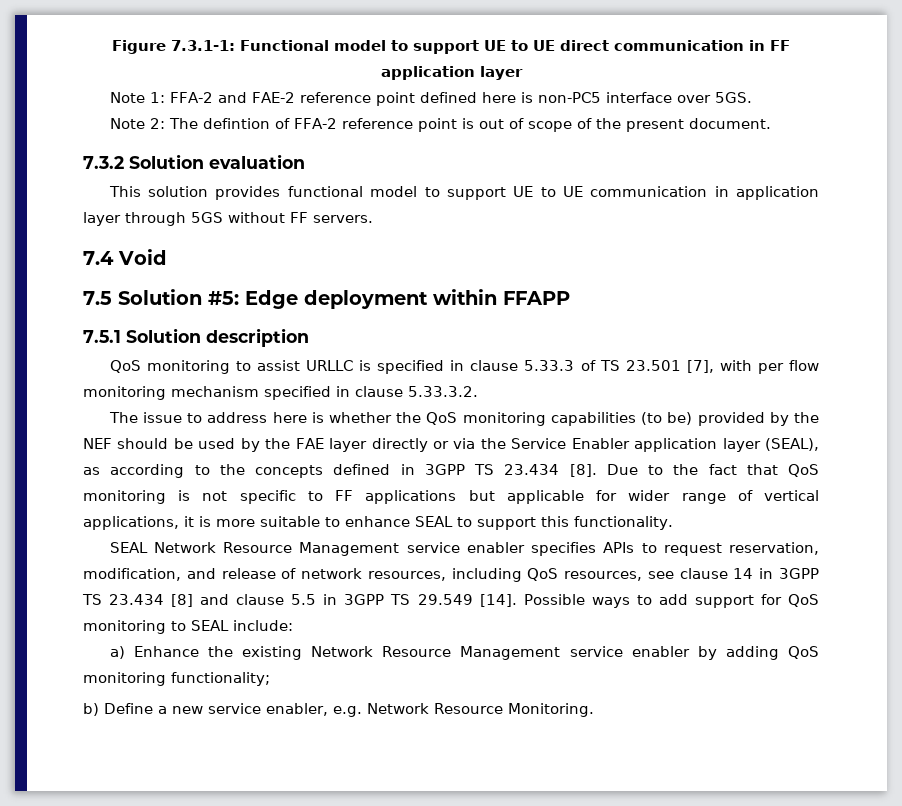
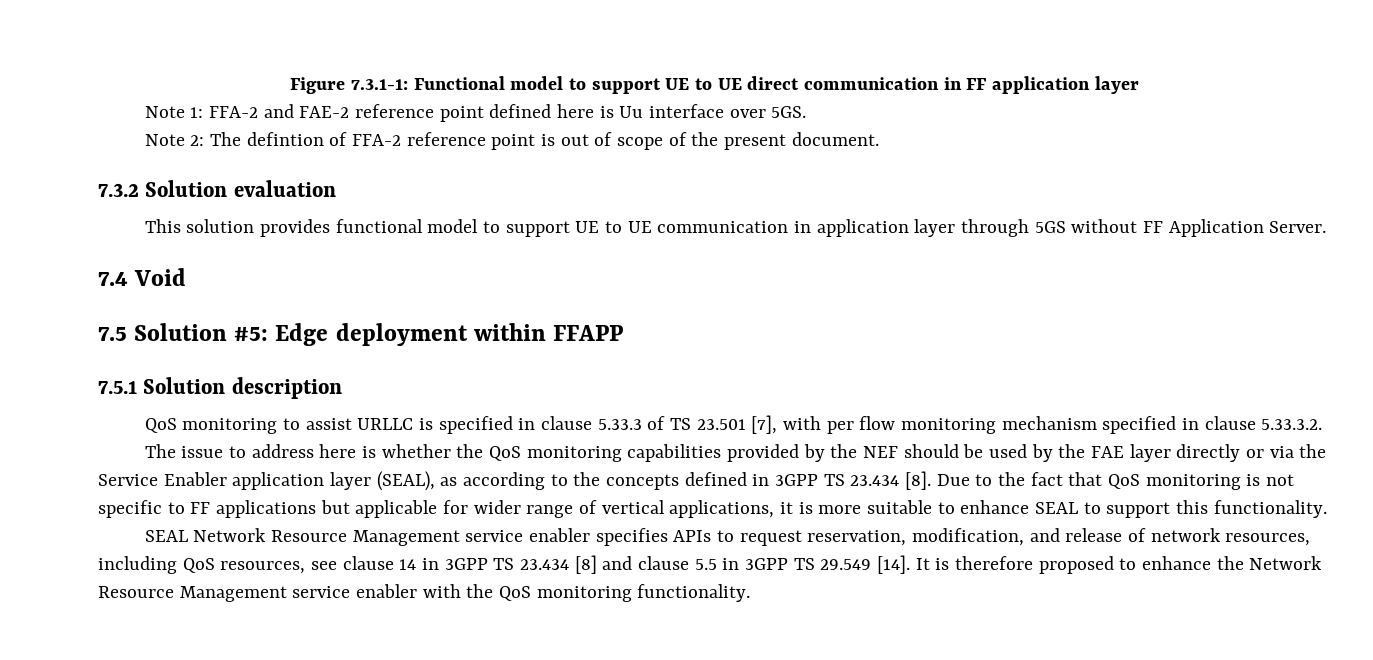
- Note 1: FFA-2 and FAE-2 reference point defined here is non-PC5 interface over 5GS.
+ Note 1: FFA-2 and FAE-2 reference point defined here is Uu interface over 5GS.
- This solution provides functional model to support UE to UE communication in application layer through 5GS without FF servers.
+ This solution provides functional model to support UE to UE communication in application layer through 5GS without FF Application Server.
- The issue to address here is whether the QoS monitoring capabilities (to be) provided by the NEF should be used by the FAE layer directly or via the Service Enabler application layer (SEAL), as according to the concepts defined in 3GPP TS 23.434 [8].
+ The issue to address here is whether the QoS monitoring capabilities provided by the NEF should be used by the FAE layer directly or via the Service Enabler application layer (SEAL), as according to the concepts defined in 3GPP TS 23.434 [8].
- Possible ways to add support for QoS monitoring to SEAL include:
- a) Enhance the existing Network Resource Management service enabler by adding QoS monitoring functionality;
- b) Define a new service enabler, e.g. Network Resource Monitoring.
+ It is therefore proposed to enhance the Network Resource Management service enabler with the QoS monitoring functionality.

